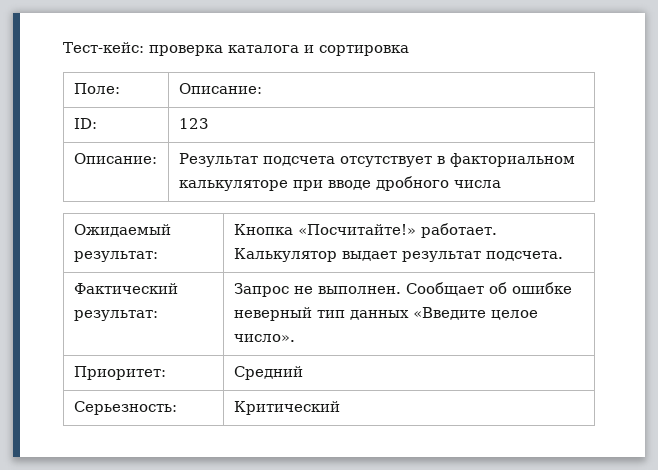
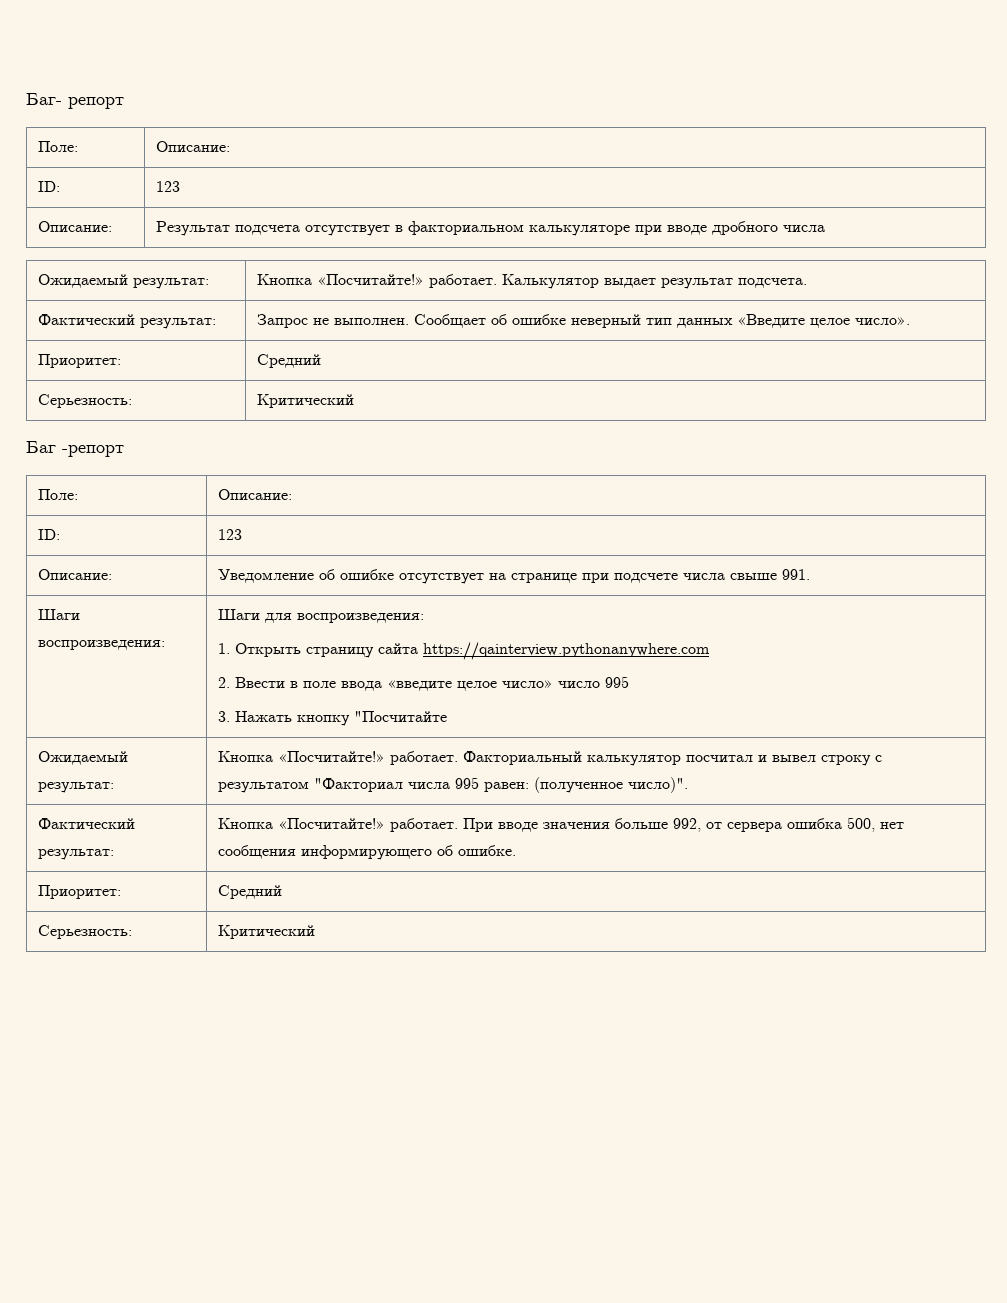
- Тест-кейс: проверка каталога и сортировка
+ Баг- репорт
+ Баг -репорт
+ Поле: | Описание:
+ ID: | 123
+ Описание: | Уведомление об ошибке отсутствует на странице при подсчете числа свыше 991.
+ Шаги воспроизведения: | Шаги для воспроизведения:
+ 1. Открыть страницу сайта https://qainterview.pythonanywhere.com
+ 2. Ввести в поле ввода «введите целое число» число 995
+ 3. Нажать кнопку "Посчитайте
+ Ожидаемый результат: | Кнопка «Посчитайте!» работает. Факториальный калькулятор посчитал и вывел строку с результатом "Факториал числа 995 равен: (полученное число)".
+ Фактический результат: | Кнопка «Посчитайте!» работает. При вводе значения больше 992, от сервера ошибка 500, нет сообщения информирующего об ошибке.
+ Приоритет: | Средний
+ Серьезность: | Критический

